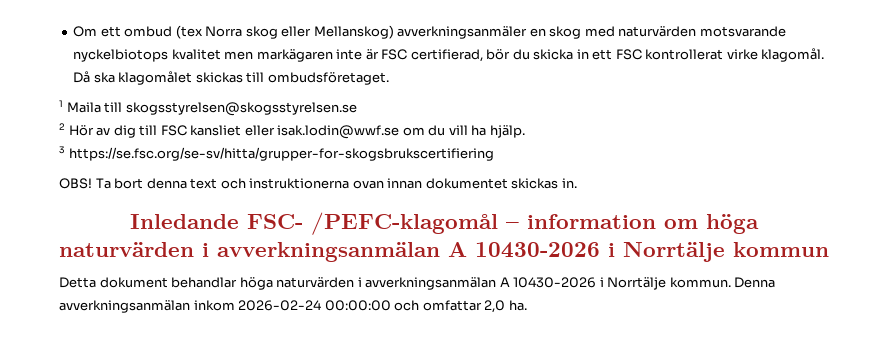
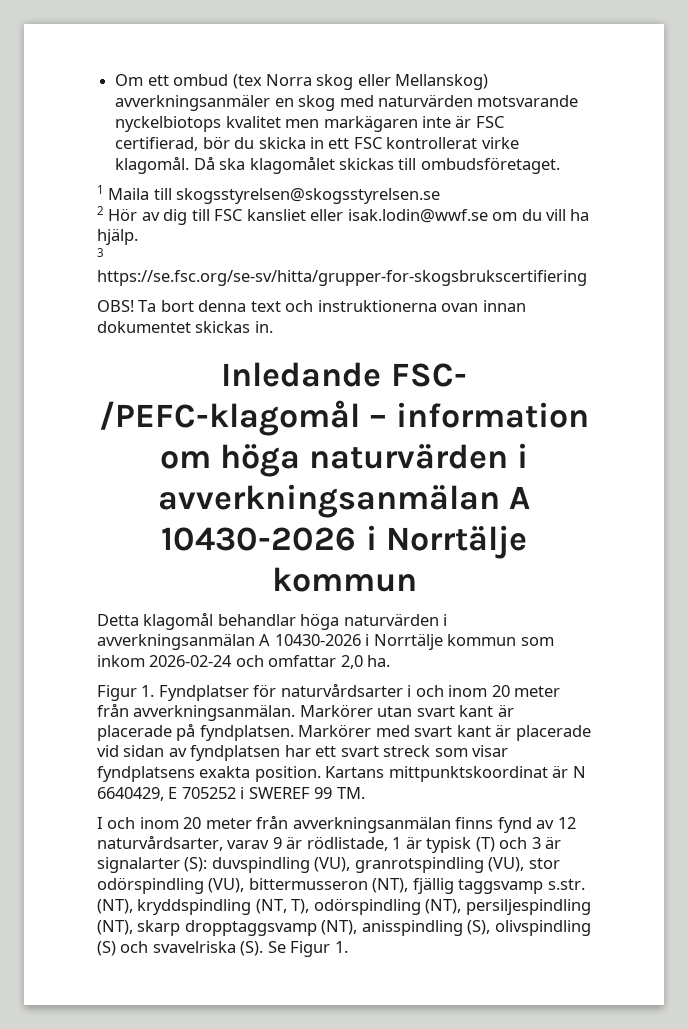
- Detta dokument behandlar höga naturvärden i avverkningsanmälan A 10430-2026 i Norrtälje kommun. Denna avverkningsanmälan inkom 2026-02-24 00:00:00 och omfattar 2,0 ha.
+ Detta klagomål behandlar höga naturvärden i avverkningsanmälan A 10430-2026 i Norrtälje kommun som inkom 2026-02-24 och omfattar 2,0 ha.
+ Figur 1. Fyndplatser för naturvårdsarter i och inom 20 meter från avverkningsanmälan. Markörer utan svart kant är placerade på fyndplatsen. Markörer med svart kant är placerade vid sidan av fyndplatsen har ett svart streck som visar fyndplatsens exakta position. Kartans mittpunktskoordinat är N 6640429, E 705252 i SWEREF 99 TM.
+ I och inom 20 meter från avverkningsanmälan finns fynd av 12 naturvårdsarter, varav 9 är rödlistade, 1 är typisk (T) och 3 är signalarter (S): duvspindling (VU), granrotspindling (VU), stor odörspindling (VU), bittermusseron (NT), fjällig taggsvamp s.str. (NT), kryddspindling (NT, T), odörspindling (NT), persiljespindling (NT), skarp dropptaggsvamp (NT), anisspindling (S), olivspindling (S) och svavelriska (S). Se Figur 1.

